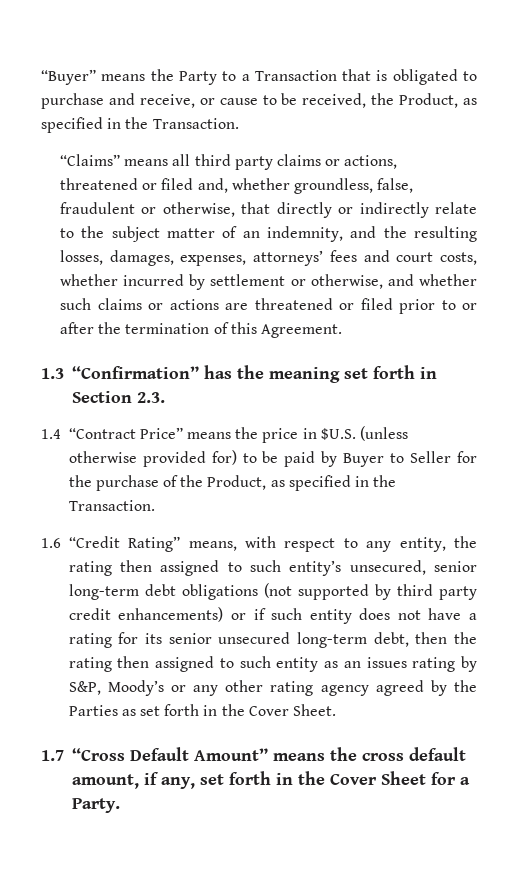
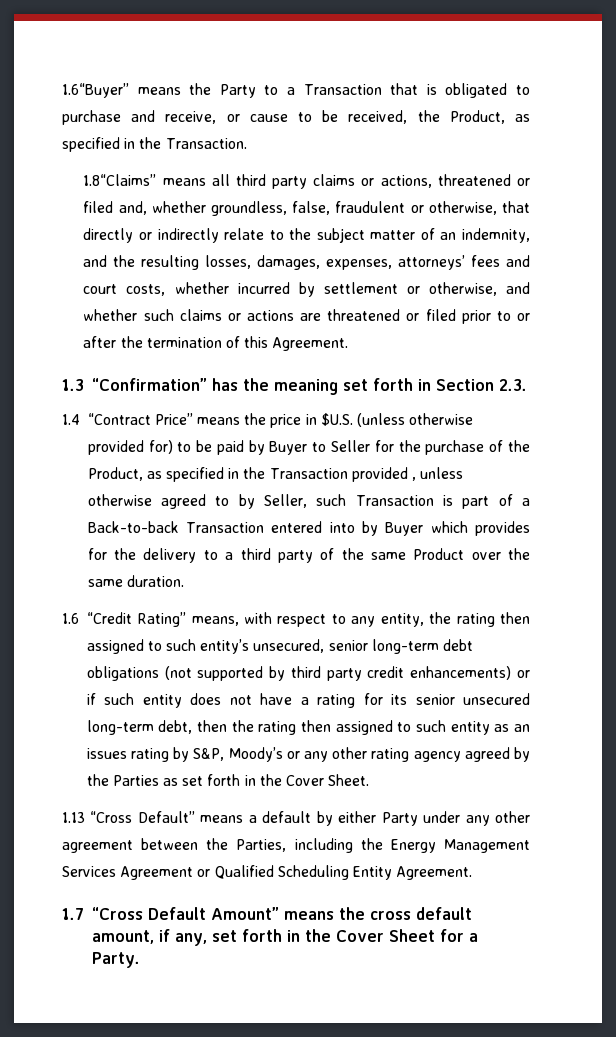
- “Buyer” means the Party to a Transaction that is obligated to purchase and receive, or cause to be received, the Product, as specified in the Transaction.
+ 1.6“Buyer” means the Party to a Transaction that is obligated to purchase and receive, or cause to be received, the Product, as specified in the Transaction.
- “Claims” means all third party claims or actions, threatened or filed and, whether groundless, false, fraudulent or otherwise, that directly or indirectly relate to the subject matter of an indemnity, and the resulting losses, damages, expenses, attorneys’ fees and court costs, whether incurred by settlement or otherwise, and whether such claims or actions are threatened or filed prior to or after the termination of this Agreement.
+ 1.8“Claims” means all third party claims or actions, threatened or filed and, whether groundless, false, fraudulent or otherwise, that directly or indirectly relate to the subject matter of an indemnity, and the resulting losses, damages, expenses, attorneys’ fees and court costs, whether incurred by settlement or otherwise, and whether such claims or actions are threatened or filed prior to or after the termination of this Agreement.
- 1.4 “Contract Price” means the price in $U.S. (unless otherwise provided for) to be paid by Buyer to Seller for the purchase of the Product, as specified in the Transaction.
+ 1.4 “Contract Price” means the price in $U.S. (unless otherwise provided for) to be paid by Buyer to Seller for the purchase of the Product, as specified in the Transaction provided , unless otherwise agreed to by Seller, such Transaction is part of a Back-to-back Transaction entered into by Buyer which provides for the delivery to a third party of the same Product over the same duration.
+ 1.13 “Cross Default” means a default by either Party under any other agreement between the Parties, including the Energy Management Services Agreement or Qualified Scheduling Entity Agreement.

